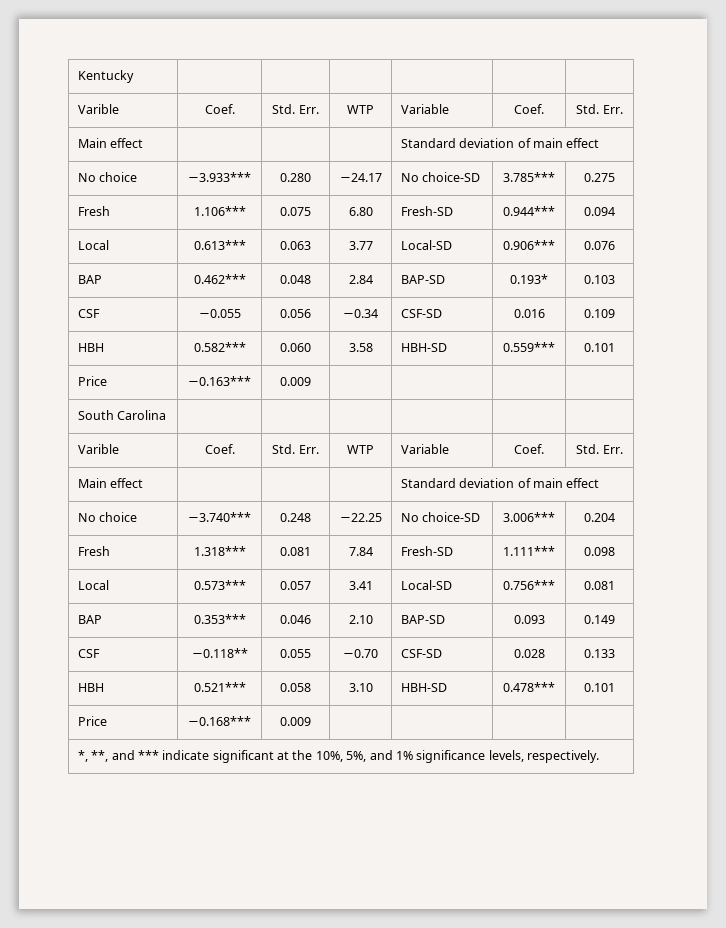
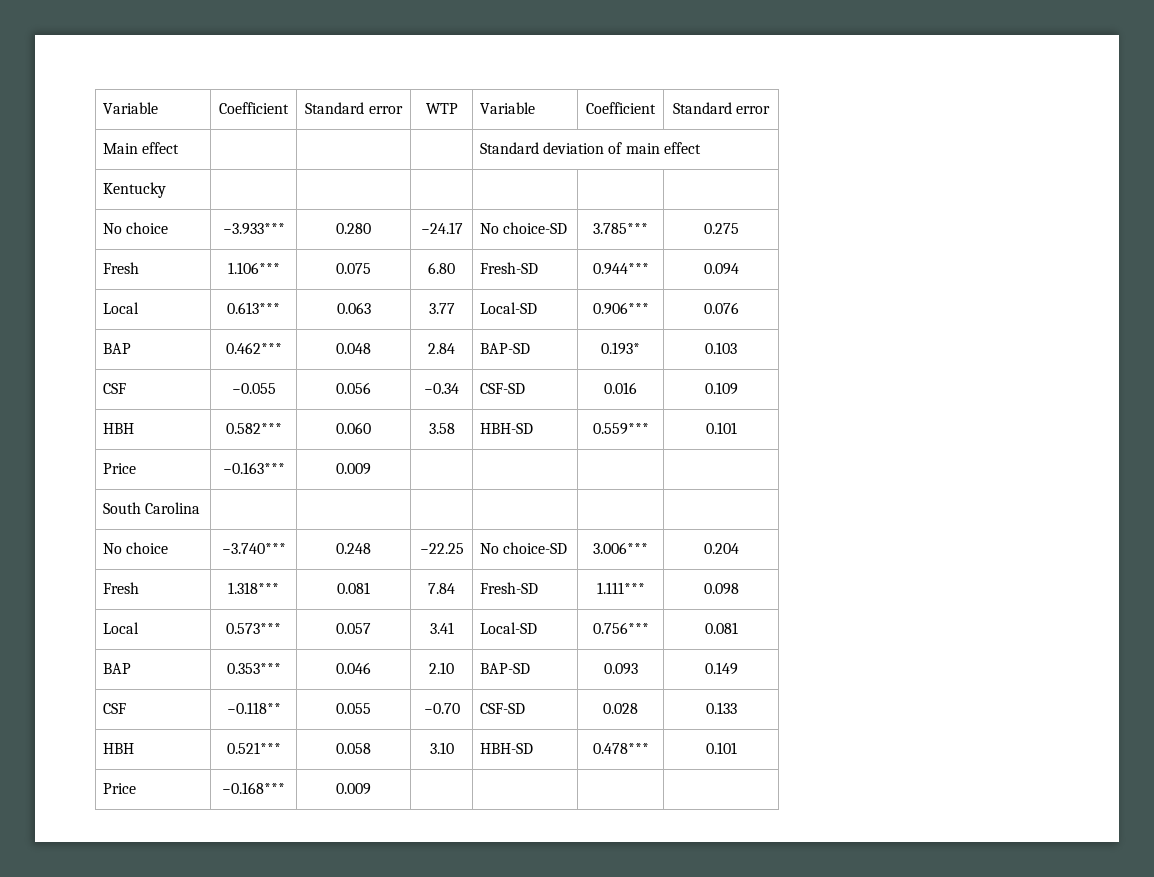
+ Variable | Coefficient | Standard error | WTP | Variable | Coefficient | Standard error
+ Main effect | | | | Standard deviation of main effect
  Kentucky | | | | | |
- Varible | Coef. | Std. Err. | WTP | Variable | Coef. | Std. Err.
- Main effect | | | | Standard deviation of main effect
  South Carolina | | | | | |
- Varible | Coef. | Std. Err. | WTP | Variable | Coef. | Std. Err.
- Main effect | | | | Standard deviation of main effect
- *, **, and *** indicate significant at the 10%, 5%, and 1% significance levels, respectively.

